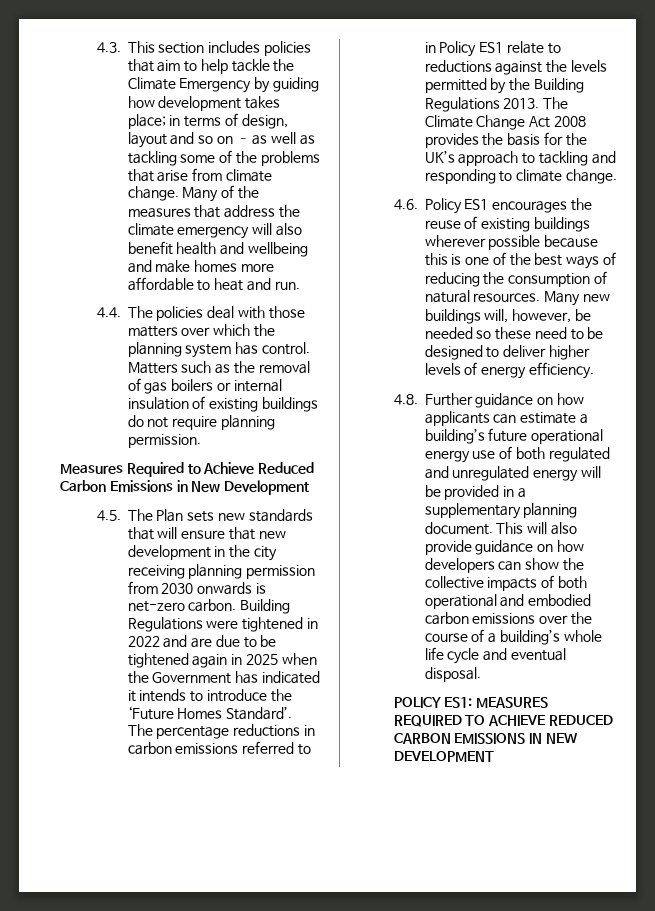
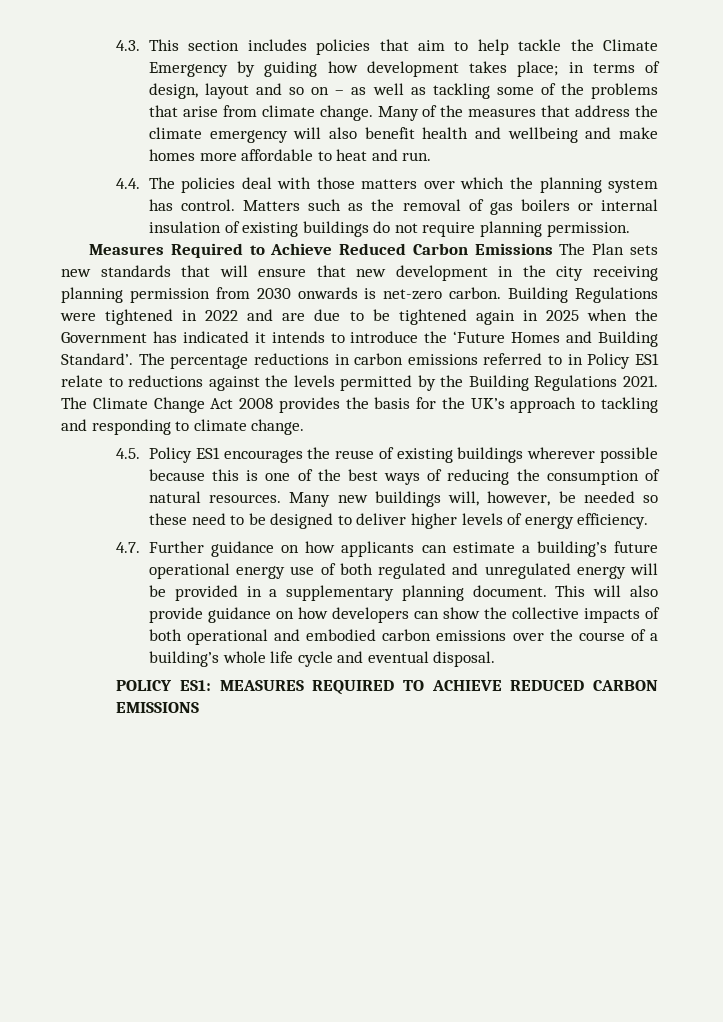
- Measures Required to Achieve Reduced Carbon Emissions in New Development
- 4.5. The Plan sets new standards that will ensure that new development in the city receiving planning permission from 2030 onwards is net-zero carbon.
+ Measures Required to Achieve Reduced Carbon Emissions The Plan sets new standards that will ensure that new development in the city receiving planning permission from 2030 onwards is net-zero carbon.
- Building Regulations were tightened in 2022 and are due to be tightened again in 2025 when the Government has indicated it intends to introduce the ‘Future Homes Standard’.
+ Building Regulations were tightened in 2022 and are due to be tightened again in 2025 when the Government has indicated it intends to introduce the ‘Future Homes and Building Standard’.
- The percentage reductions in carbon emissions referred to in Policy ES1 relate to reductions against the levels permitted by the Building Regulations 2013.
+ The percentage reductions in carbon emissions referred to in Policy ES1 relate to reductions against the levels permitted by the Building Regulations 2021.
- 4.6. Policy ES1 encourages the reuse of existing buildings wherever possible because this is one of the best ways of reducing the consumption of natural resources.
+ 4.5. Policy ES1 encourages the reuse of existing buildings wherever possible because this is one of the best ways of reducing the consumption of natural resources.
- 4.8. Further guidance on how applicants can estimate a building’s future operational energy use of both regulated and unregulated energy will be provided in a supplementary planning document.
+ 4.7. Further guidance on how applicants can estimate a building’s future operational energy use of both regulated and unregulated energy will be provided in a supplementary planning document.
- POLICY ES1: MEASURES REQUIRED TO ACHIEVE REDUCED CARBON EMISSIONS IN NEW DEVELOPMENT
+ POLICY ES1: MEASURES REQUIRED TO ACHIEVE REDUCED CARBON EMISSIONS

